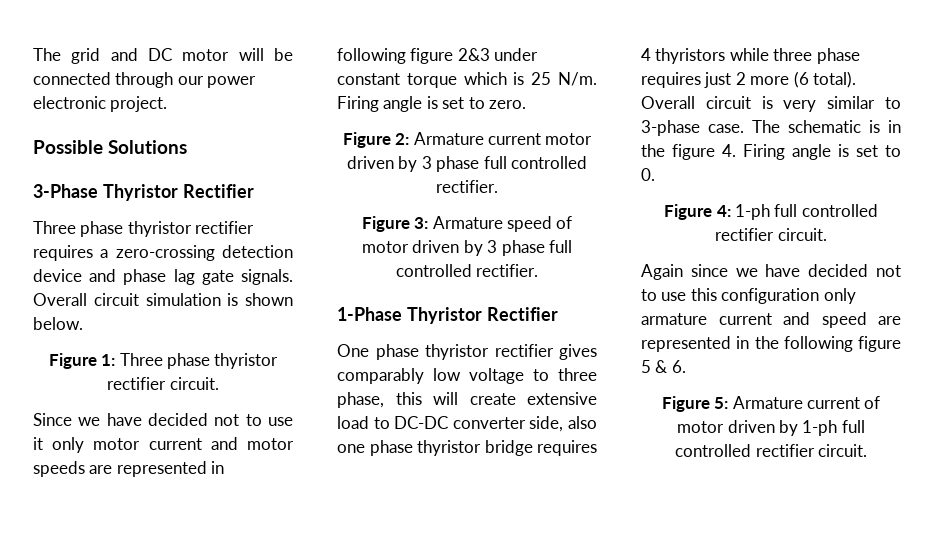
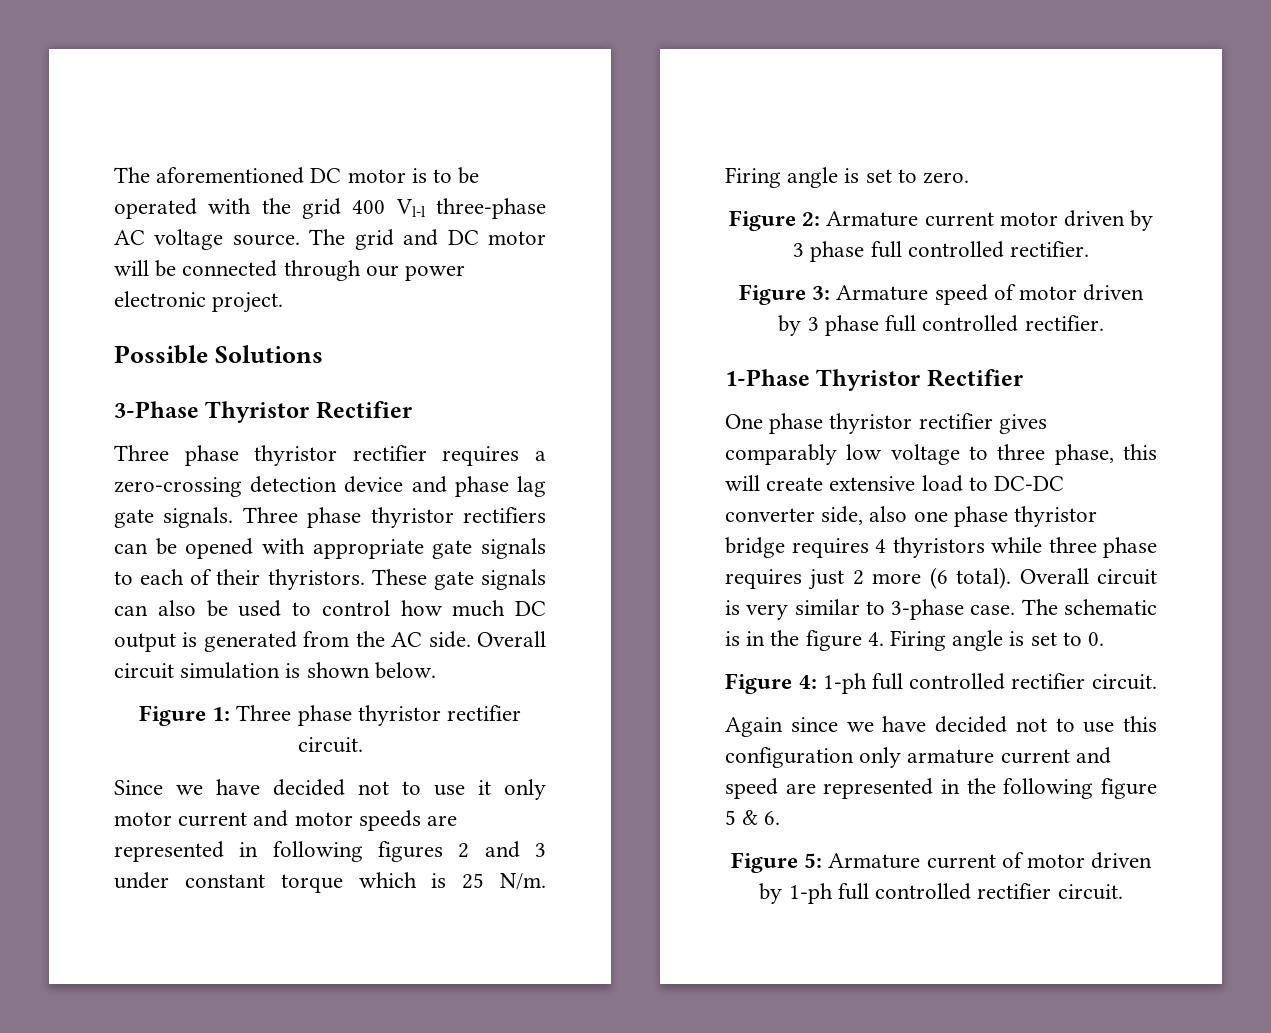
- The grid and DC motor will be connected through our power electronic project.
+ The aforementioned DC motor is to be operated with the grid 400 Vl-l three-phase AC voltage source. The grid and DC motor will be connected through our power electronic project.
+ Three phase thyristor rectifiers can be opened with appropriate gate signals to each of their thyristors. These gate signals can also be used to control how much DC output is generated from the AC side.
- Since we have decided not to use it only motor current and motor speeds are represented in following figure 2&3 under constant torque which is 25 N/m. Firing angle is set to zero.
+ Since we have decided not to use it only motor current and motor speeds are represented in following figures 2 and 3 under constant torque which is 25 N/m. Firing angle is set to zero.

